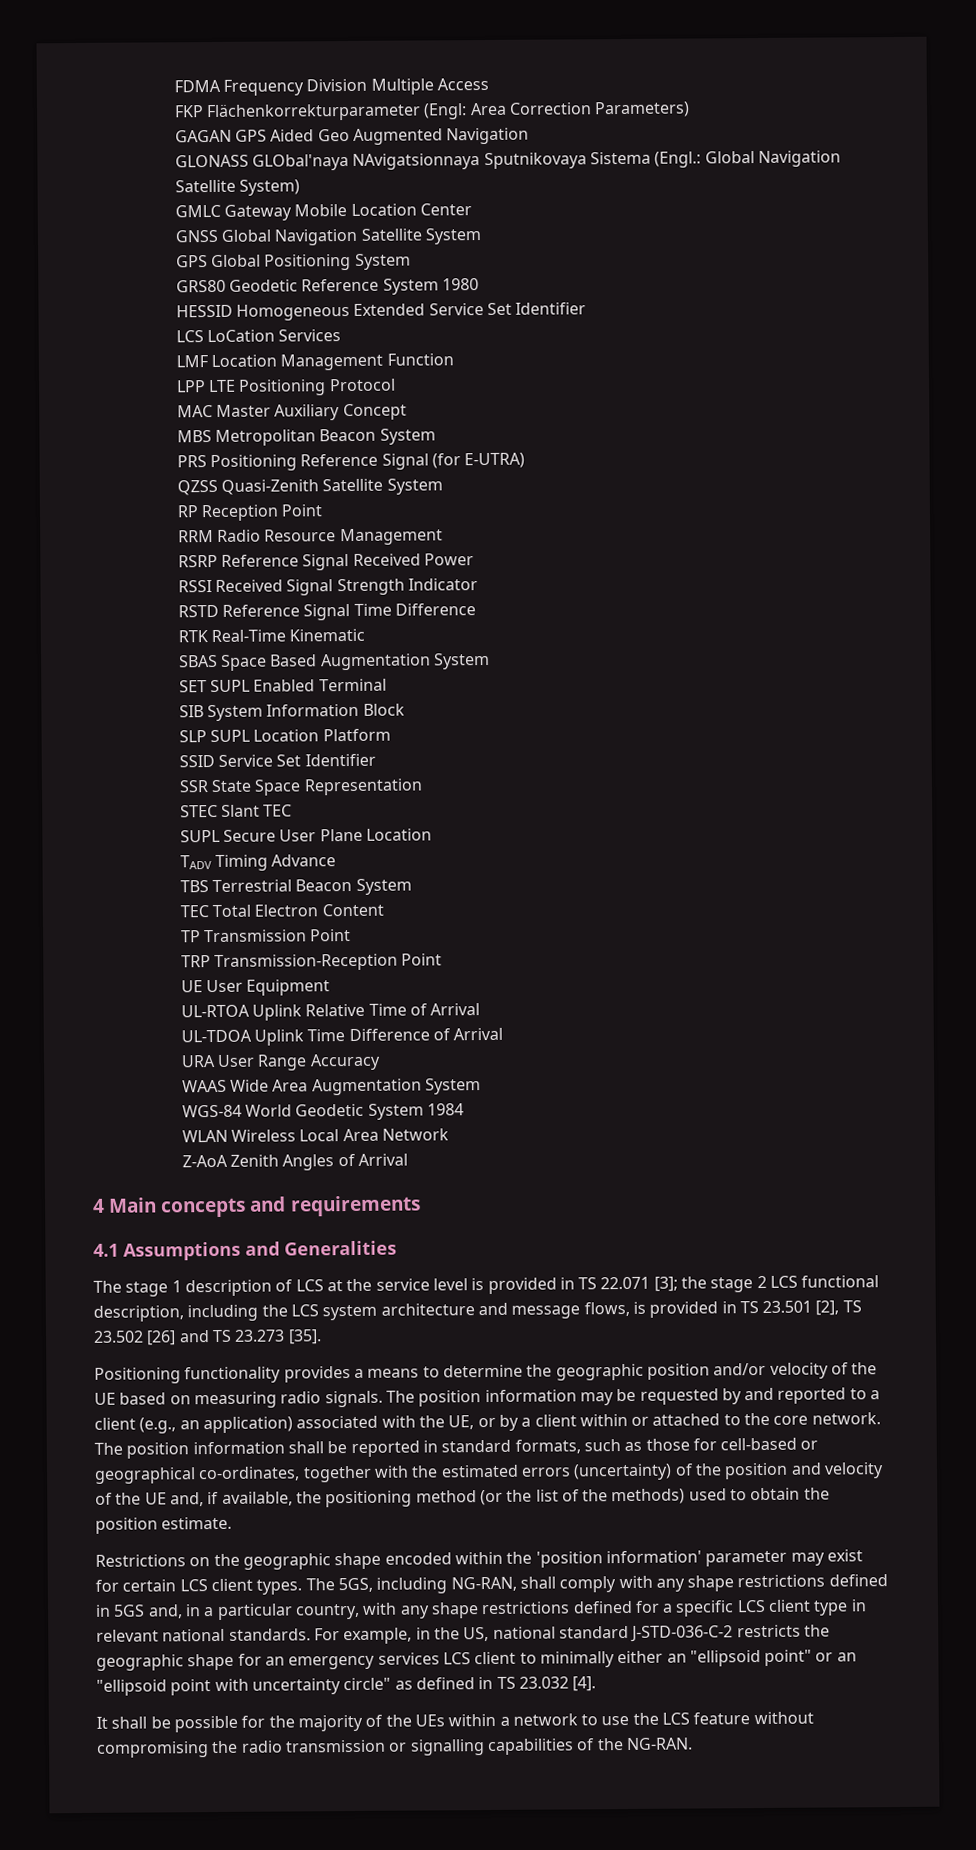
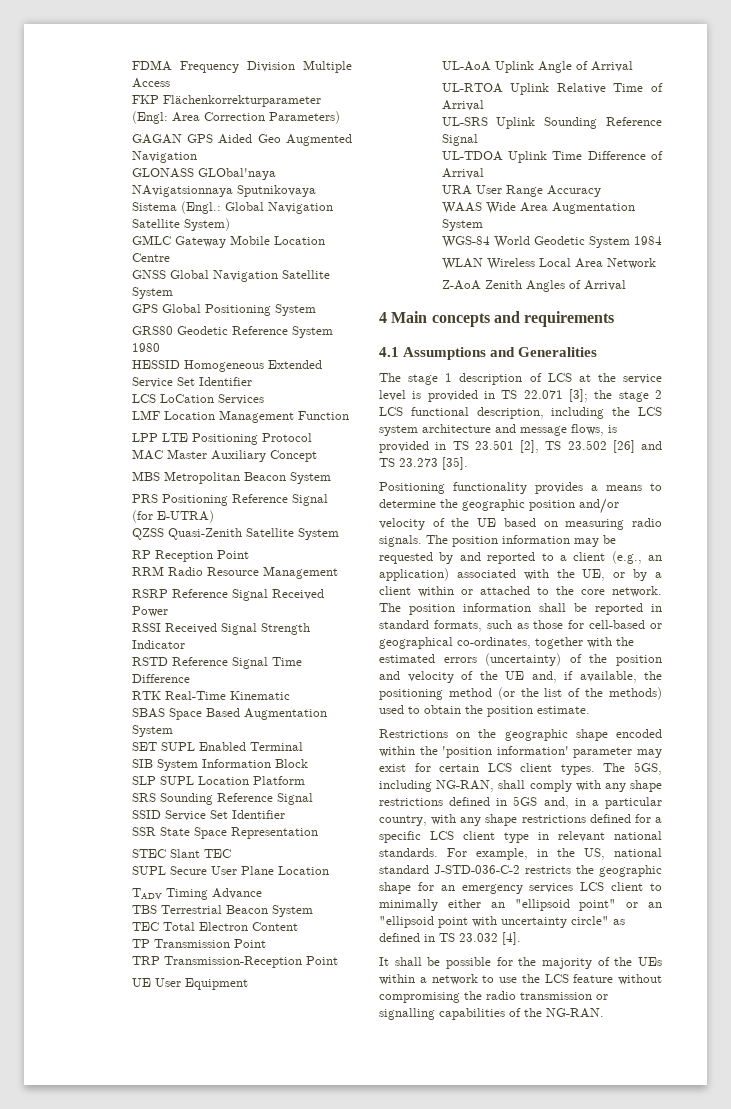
- GMLC Gateway Mobile Location Center
+ GMLC Gateway Mobile Location Centre
+ SRS Sounding Reference Signal
+ UL-AoA Uplink Angle of Arrival
+ UL-SRS Uplink Sounding Reference Signal

